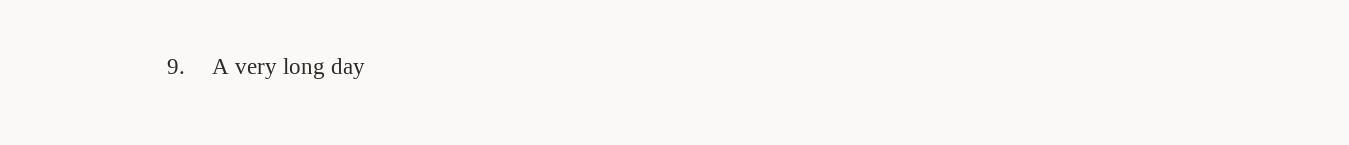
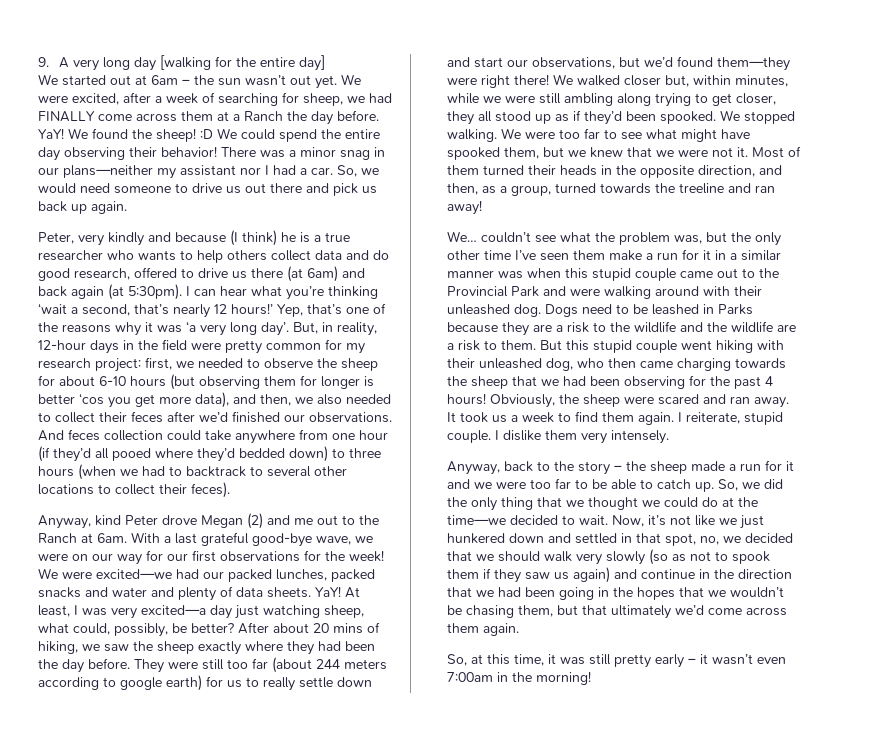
- 9. A very long day
+ 9. A very long day [walking for the entire day]
+ We started out at 6am – the sun wasn’t out yet. We were excited, after a week of searching for sheep, we had FINALLY come across them at a Ranch the day before. YaY! We found the sheep! :D We could spend the entire day observing their behavior! There was a minor snag in our plans—neither my assistant nor I had a car. So, we would need someone to drive us out there and pick us back up again.
+ Peter, very kindly and because (I think) he is a true researcher who wants to help others collect data and do good research, offered to drive us there (at 6am) and back again (at 5:30pm). I can hear what you’re thinking ‘wait a second, that’s nearly 12 hours!’ Yep, that’s one of the reasons why it was ‘a very long day’. But, in reality, 12-hour days in the field were pretty common for my research project: first, we needed to observe the sheep for about 6-10 hours (but observing them for longer is better ‘cos you get more data), and then, we also needed to collect their feces after we’d finished our observations. And feces collection could take anywhere from one hour (if they’d all pooed where they’d bedded down) to three hours (when we had to backtrack to several other locations to collect their feces).
+ Anyway, kind Peter drove Megan (2) and me out to the Ranch at 6am. With a last grateful good-bye wave, we were on our way for our first observations for the week! We were excited—we had our packed lunches, packed snacks and water and plenty of data sheets. YaY! At least, I was very excited—a day just watching sheep, what could, possibly, be better? After about 20 mins of hiking, we saw the sheep exactly where they had been the day before. They were still too far (about 244 meters according to google earth) for us to really settle down and start our observations, but we’d found them—they were right there! We walked closer but, within minutes, while we were still ambling along trying to get closer, they all stood up as if they’d been spooked. We stopped walking. We were too far to see what might have spooked them, but we knew that we were not it. Most of them turned their heads in the opposite direction, and then, as a group, turned towards the treeline and ran away!
+ We… couldn’t see what the problem was, but the only other time I’ve seen them make a run for it in a similar manner was when this stupid couple came out to the Provincial Park and were walking around with their unleashed dog. Dogs need to be leashed in Parks because they are a risk to the wildlife and the wildlife are a risk to them. But this stupid couple went hiking with their unleashed dog, who then came charging towards the sheep that we had been observing for the past 4 hours! Obviously, the sheep were scared and ran away. It took us a week to find them again. I reiterate, stupid couple. I dislike them very intensely.
+ Anyway, back to the story – the sheep made a run for it and we were too far to be able to catch up. So, we did the only thing that we thought we could do at the time—we decided to wait. Now, it’s not like we just hunkered down and settled in that spot, no, we decided that we should walk very slowly (so as not to spook them if they saw us again) and continue in the direction that we had been going in the hopes that we wouldn’t be chasing them, but that ultimately we’d come across them again.
+ So, at this time, it was still pretty early – it wasn’t even 7:00am in the morning!

